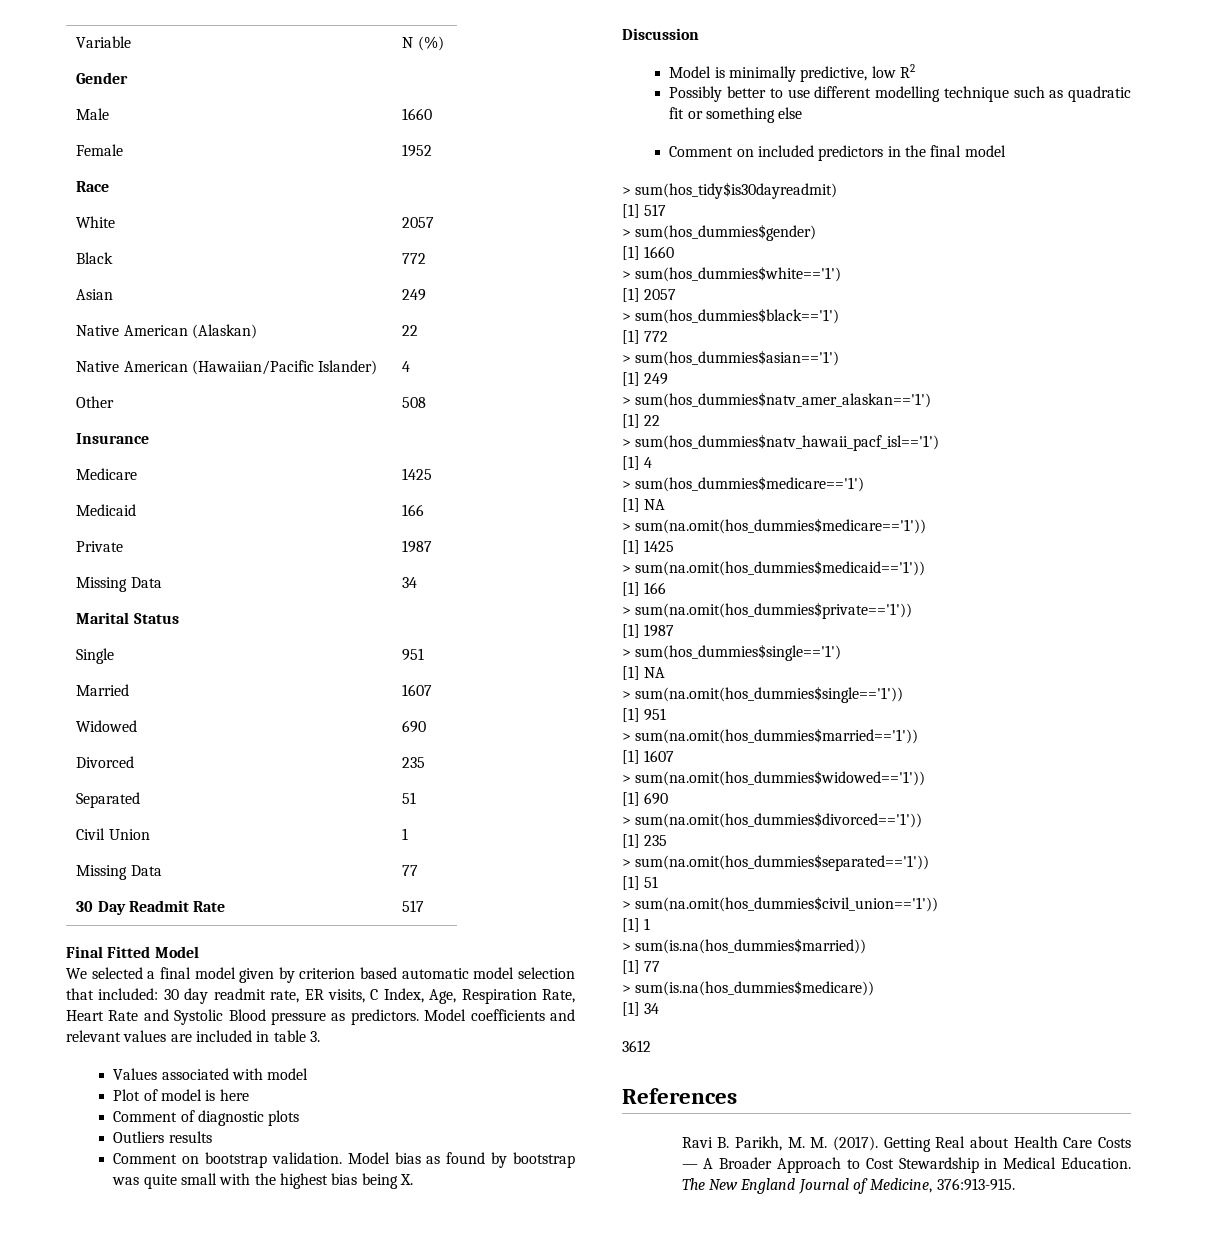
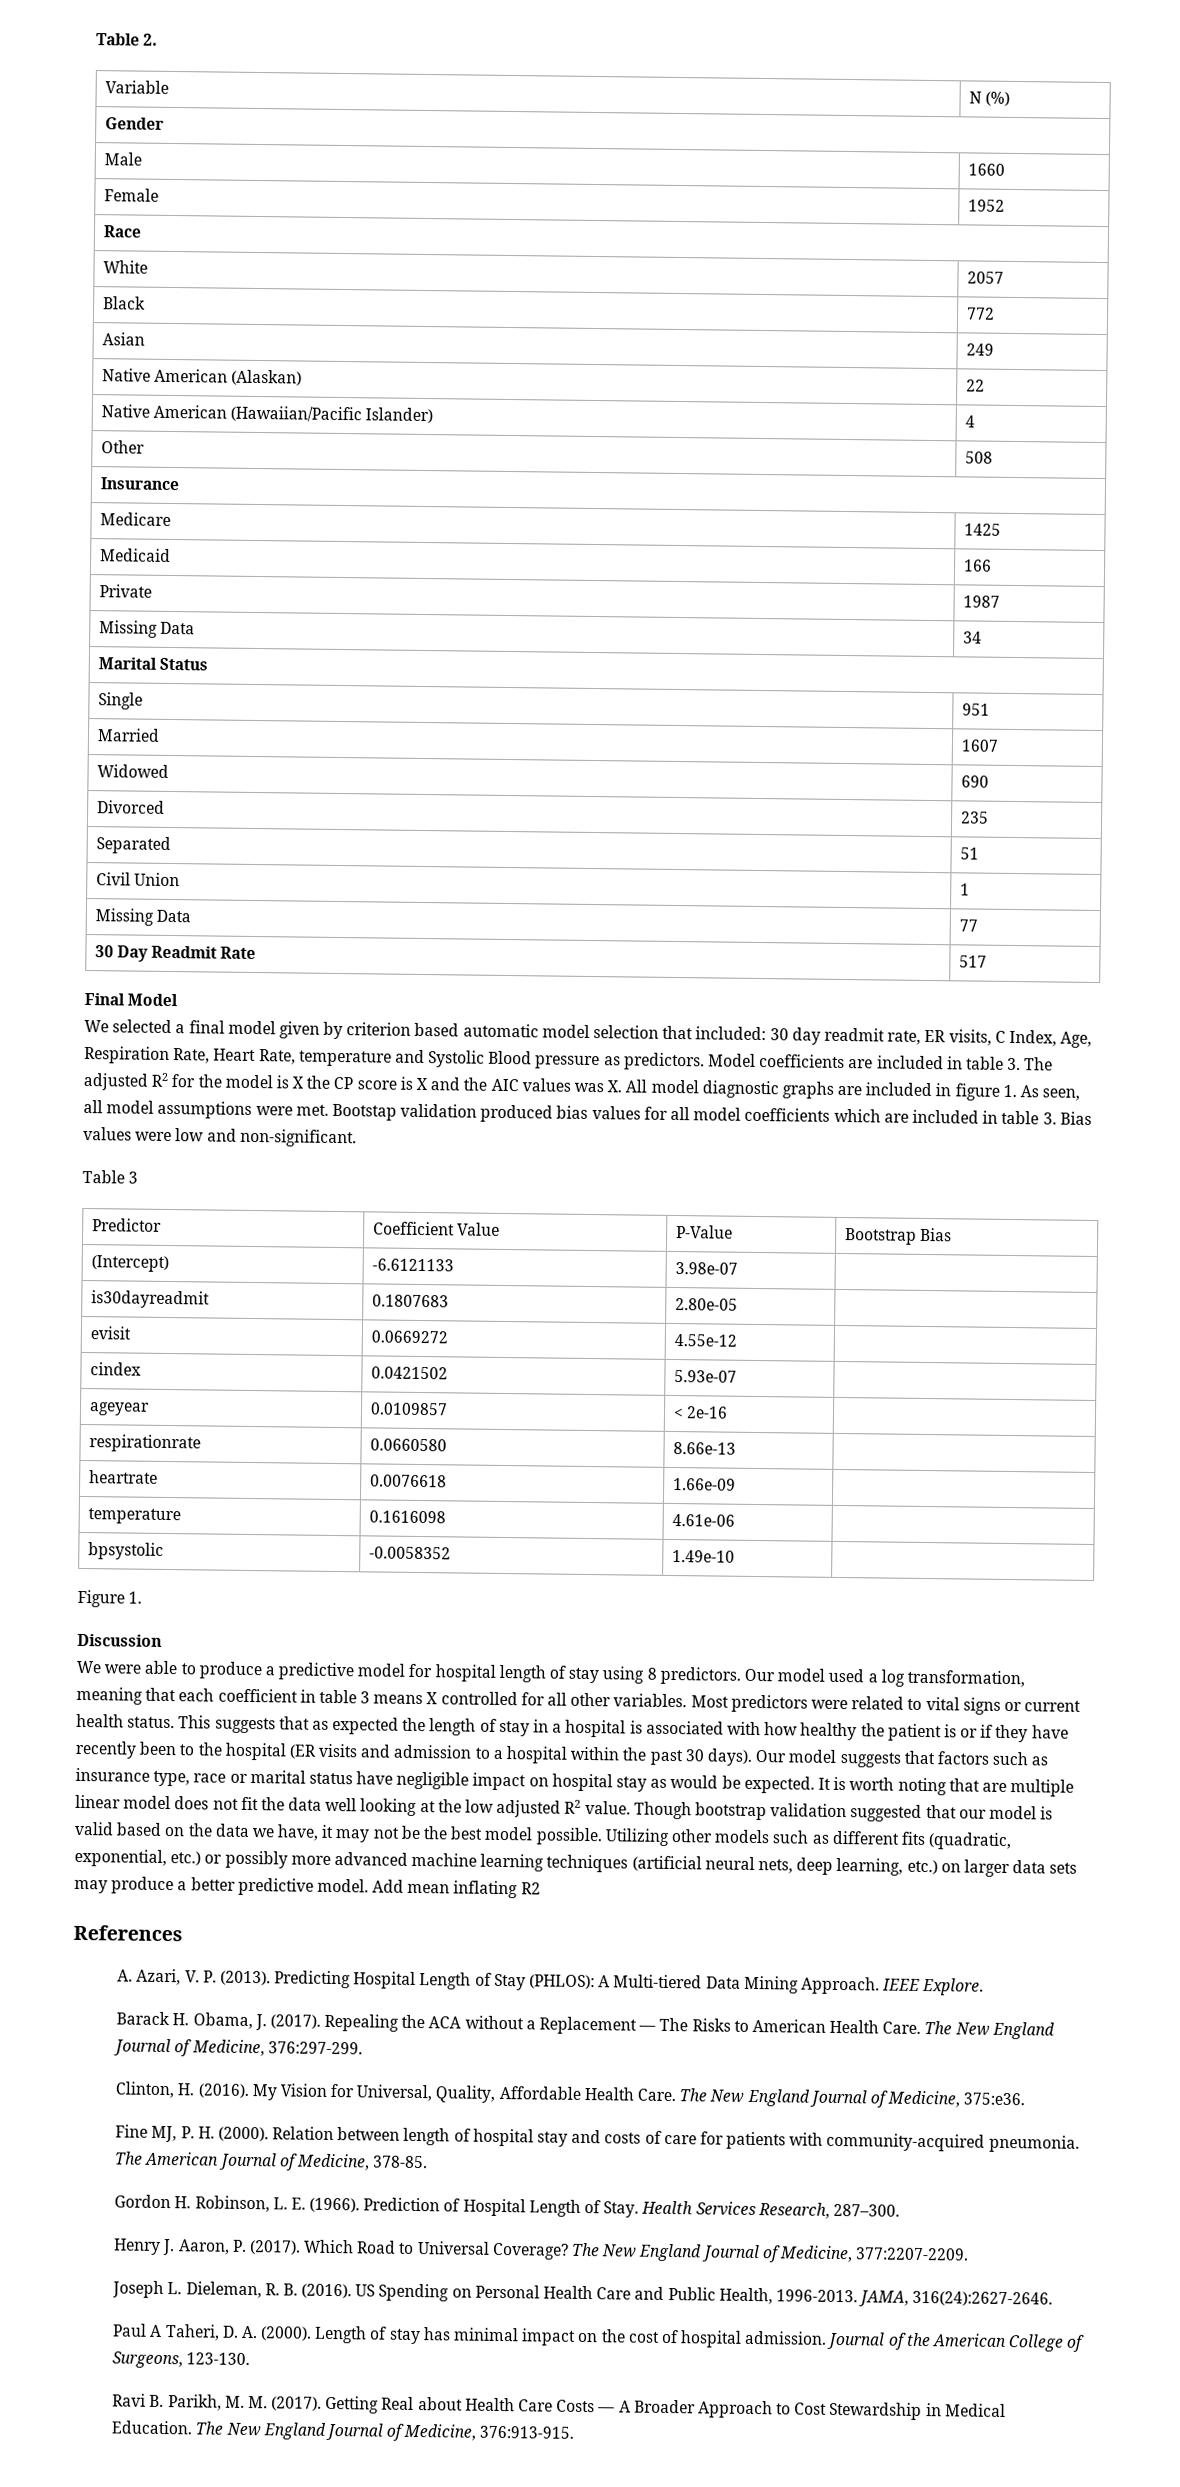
+ Table 2.
- Final Fitted Model
+ Final Model
- We selected a final model given by criterion based automatic model selection that included: 30 day readmit rate, ER visits, C Index, Age, Respiration Rate, Heart Rate and Systolic Blood pressure as predictors.
+ We selected a final model given by criterion based automatic model selection that included: 30 day readmit rate, ER visits, C Index, Age, Respiration Rate, Heart Rate, temperature and Systolic Blood pressure as predictors.
- Model coefficients and relevant values are included in table 3.
- Values associated with model
- Plot of model is here
- Comment of diagnostic plots
- Outliers results
- Comment on bootstrap validation. Model bias as found by bootstrap was quite small with the highest bias being X.
+ Model coefficients are included in table 3. The adjusted R2 for the model is X the CP score is X and the AIC values was X. All model diagnostic graphs are included in figure 1. As seen, all model assumptions were met. Bootstap validation produced bias values for all model coefficients which are included in table 3. Bias values were low and non-significant.
+ Table 3
+ Predictor | Coefficient Value | P-Value | Bootstrap Bias
+ (Intercept) | -6.6121133 | 3.98e-07 |
+ is30dayreadmit | 0.1807683 | 2.80e-05 |
+ evisit | 0.0669272 | 4.55e-12 |
+ cindex | 0.0421502 | 5.93e-07 |
+ ageyear | 0.0109857 | < 2e-16 |
+ respirationrate | 0.0660580 | 8.66e-13 |
+ heartrate | 0.0076618 | 1.66e-09 |
+ temperature | 0.1616098 | 4.61e-06 |
+ bpsystolic | -0.0058352 | 1.49e-10 |
+ Figure 1.
  Discussion
- Model is minimally predictive, low R2
- Possibly better to use different modelling technique such as quadratic fit or something else
- Comment on included predictors in the final model
- > sum(hos_tidy$is30dayreadmit)
- [1] 517
- > sum(hos_dummies$gender)
- [1] 1660
- > sum(hos_dummies$white=='1')
- [1] 2057
- > sum(hos_dummies$black=='1')
- [1] 772
- > sum(hos_dummies$asian=='1')
- [1] 249
- > sum(hos_dummies$natv_amer_alaskan=='1')
- [1] 22
- > sum(hos_dummies$natv_hawaii_pacf_isl=='1')
- [1] 4
- > sum(hos_dummies$medicare=='1')
- [1] NA
- > sum(na.omit(hos_dummies$medicare=='1'))
- [1] 1425
- > sum(na.omit(hos_dummies$medicaid=='1'))
- [1] 166
- > sum(na.omit(hos_dummies$private=='1'))
- [1] 1987
- > sum(hos_dummies$single=='1')
- [1] NA
- > sum(na.omit(hos_dummies$single=='1'))
- [1] 951
- > sum(na.omit(hos_dummies$married=='1'))
- [1] 1607
- > sum(na.omit(hos_dummies$widowed=='1'))
- [1] 690
- > sum(na.omit(hos_dummies$divorced=='1'))
- [1] 235
- > sum(na.omit(hos_dummies$separated=='1'))
- [1] 51
- > sum(na.omit(hos_dummies$civil_union=='1'))
- [1] 1
- > sum(is.na(hos_dummies$married))
- [1] 77
- > sum(is.na(hos_dummies$medicare))
- [1] 34
- 3612
+ We were able to produce a predictive model for hospital length of stay using 8 predictors. Our model used a log transformation, meaning that each coefficient in table 3 means X controlled for all other variables. Most predictors were related to vital signs or current health status. This suggests that as expected the length of stay in a hospital is associated with how healthy the patient is or if they have recently been to the hospital (ER visits and admission to a hospital within the past 30 days). Our model suggests that factors such as insurance type, race or marital status have negligible impact on hospital stay as would be expected. It is worth noting that are multiple linear model does not fit the data well looking at the low adjusted R2 value. Though bootstrap validation suggested that our model is valid based on the data we have, it may not be the best model possible. Utilizing other models such as different fits (quadratic, exponential, etc.) or possibly more advanced machine learning techniques (artificial neural nets, deep learning, etc.) on larger data sets may produce a better predictive model. Add mean inflating R2
  References
+ A. Azari, V. P. (2013). Predicting Hospital Length of Stay (PHLOS): A Multi-tiered Data Mining Approach. IEEE Explore.
+ Barack H. Obama, J. (2017). Repealing the ACA without a Replacement — The Risks to American Health Care. The New England Journal of Medicine, 376:297-299.
+ Clinton, H. (2016). My Vision for Universal, Quality, Affordable Health Care. The New England Journal of Medicine, 375:e36.
+ Fine MJ, P. H. (2000). Relation between length of hospital stay and costs of care for patients with community-acquired pneumonia. The American Journal of Medicine, 378-85.
+ Gordon H. Robinson, L. E. (1966). Prediction of Hospital Length of Stay. Health Services Research, 287–300.
+ Henry J. Aaron, P. (2017). Which Road to Universal Coverage? The New England Journal of Medicine, 377:2207-2209.
+ Joseph L. Dieleman, R. B. (2016). US Spending on Personal Health Care and Public Health, 1996-2013. JAMA, 316(24):2627-2646.
+ Paul A Taheri, D. A. (2000). Length of stay has minimal impact on the cost of hospital admission. Journal of the American College of Surgeons, 123-130.

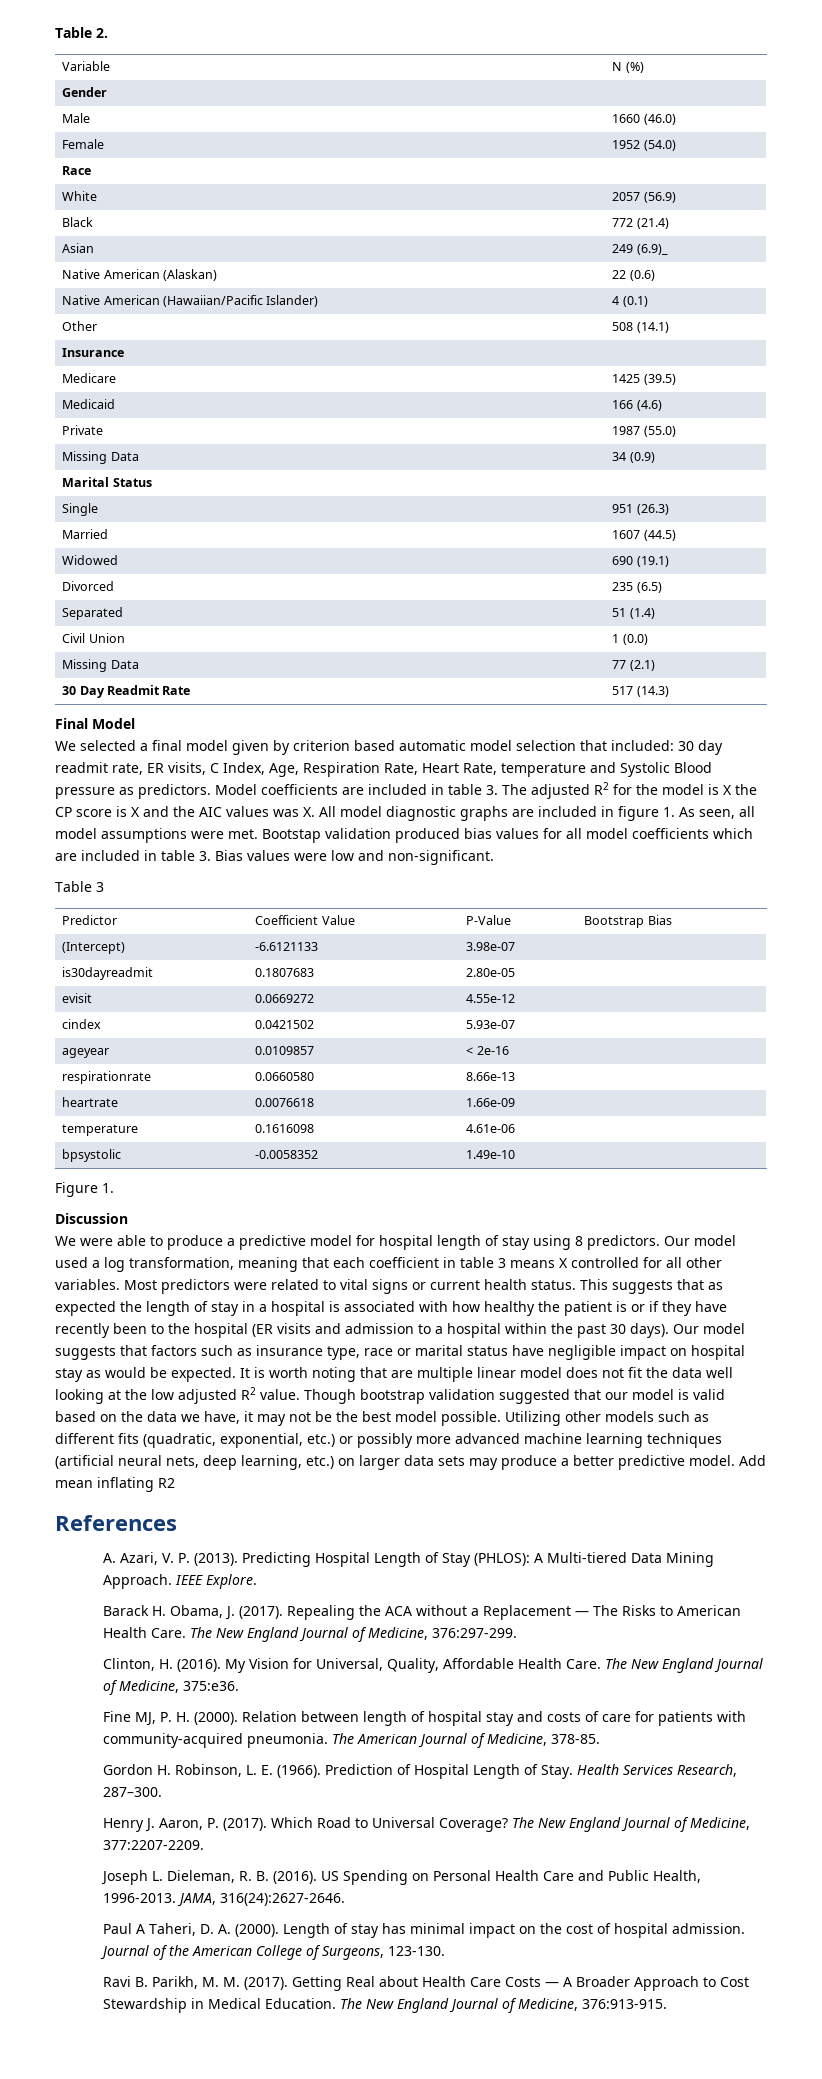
- Male | 1660
+ Male | 1660 (46.0)
- Female | 1952
+ Female | 1952 (54.0)
- White | 2057
+ White | 2057 (56.9)
- Black | 772
+ Black | 772 (21.4)
- Asian | 249
+ Asian | 249 (6.9)_
- Native American (Alaskan) | 22
+ Native American (Alaskan) | 22 (0.6)
- Native American (Hawaiian/Pacific Islander) | 4
+ Native American (Hawaiian/Pacific Islander) | 4 (0.1)
- Other | 508
+ Other | 508 (14.1)
- Medicare | 1425
+ Medicare | 1425 (39.5)
- Medicaid | 166
+ Medicaid | 166 (4.6)
- Private | 1987
+ Private | 1987 (55.0)
- Missing Data | 34
+ Missing Data | 34 (0.9)
- Single | 951
+ Single | 951 (26.3)
- Married | 1607
+ Married | 1607 (44.5)
- Widowed | 690
+ Widowed | 690 (19.1)
- Divorced | 235
+ Divorced | 235 (6.5)
- Separated | 51
+ Separated | 51 (1.4)
- Civil Union | 1
+ Civil Union | 1 (0.0)
- Missing Data | 77
+ Missing Data | 77 (2.1)
- 30 Day Readmit Rate | 517
+ 30 Day Readmit Rate | 517 (14.3)

